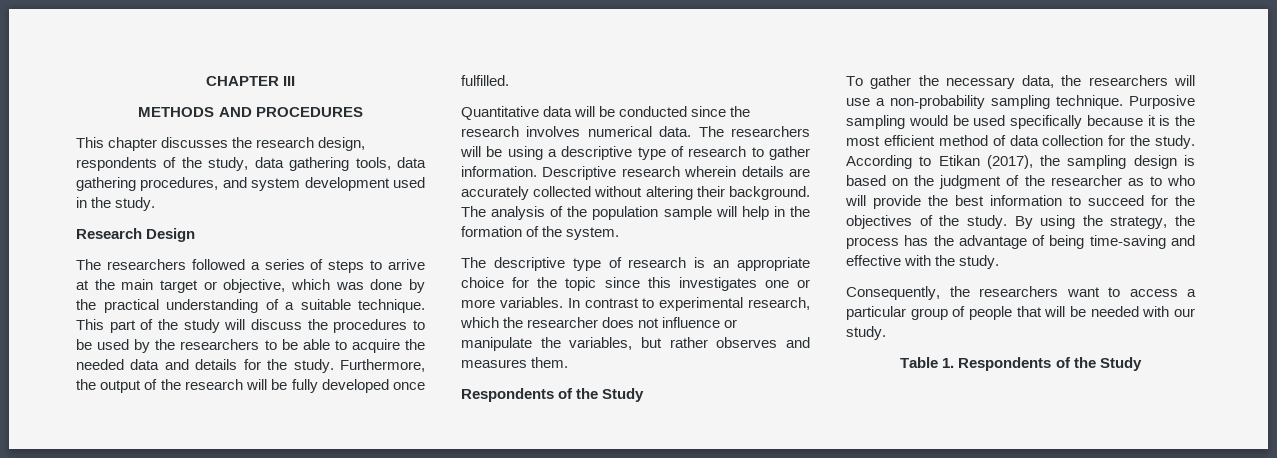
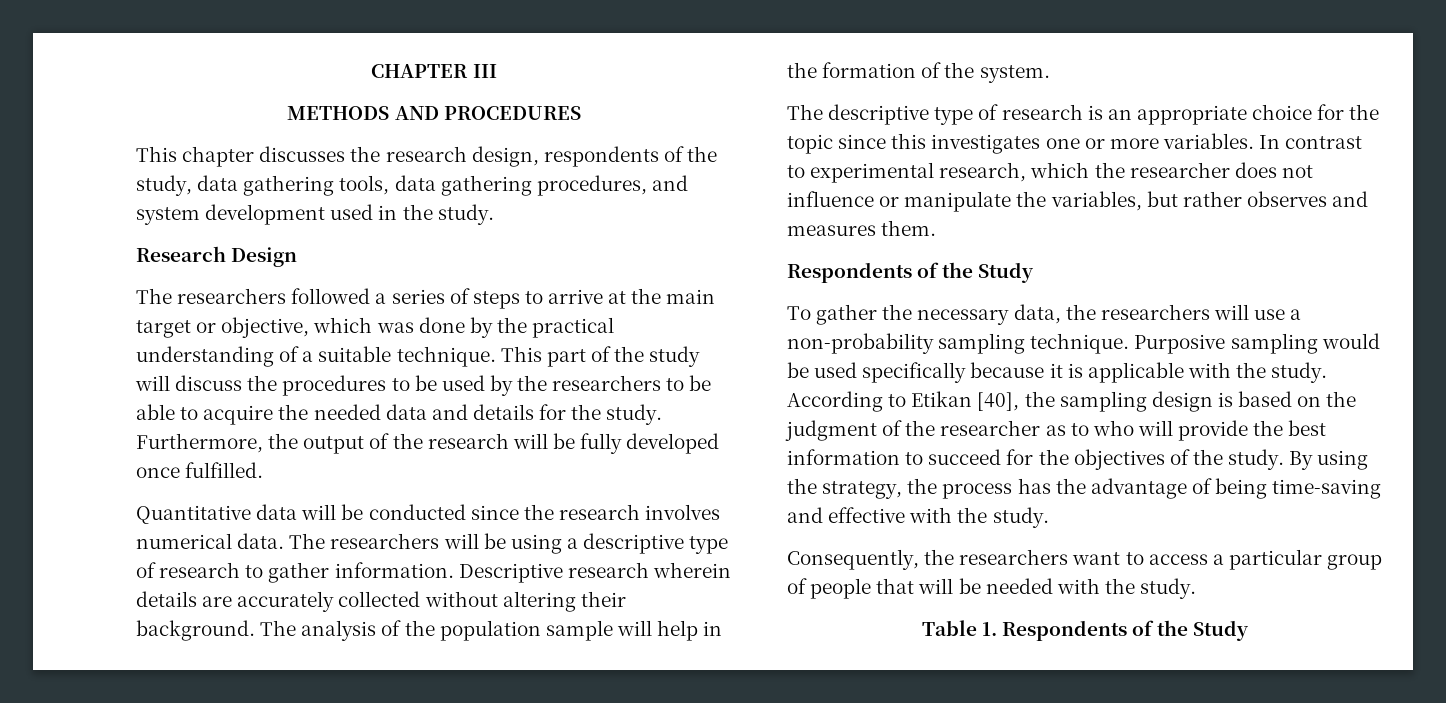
- Purposive sampling would be used specifically because it is the most efficient method of data collection for the study.
+ Purposive sampling would be used specifically because it is applicable with the study.
- According to Etikan (2017), the sampling design is based on the judgment of the researcher as to who will provide the best information to succeed for the objectives of the study.
+ According to Etikan [40], the sampling design is based on the judgment of the researcher as to who will provide the best information to succeed for the objectives of the study.
- Consequently, the researchers want to access a particular group of people that will be needed with our study.
+ Consequently, the researchers want to access a particular group of people that will be needed with the study.

